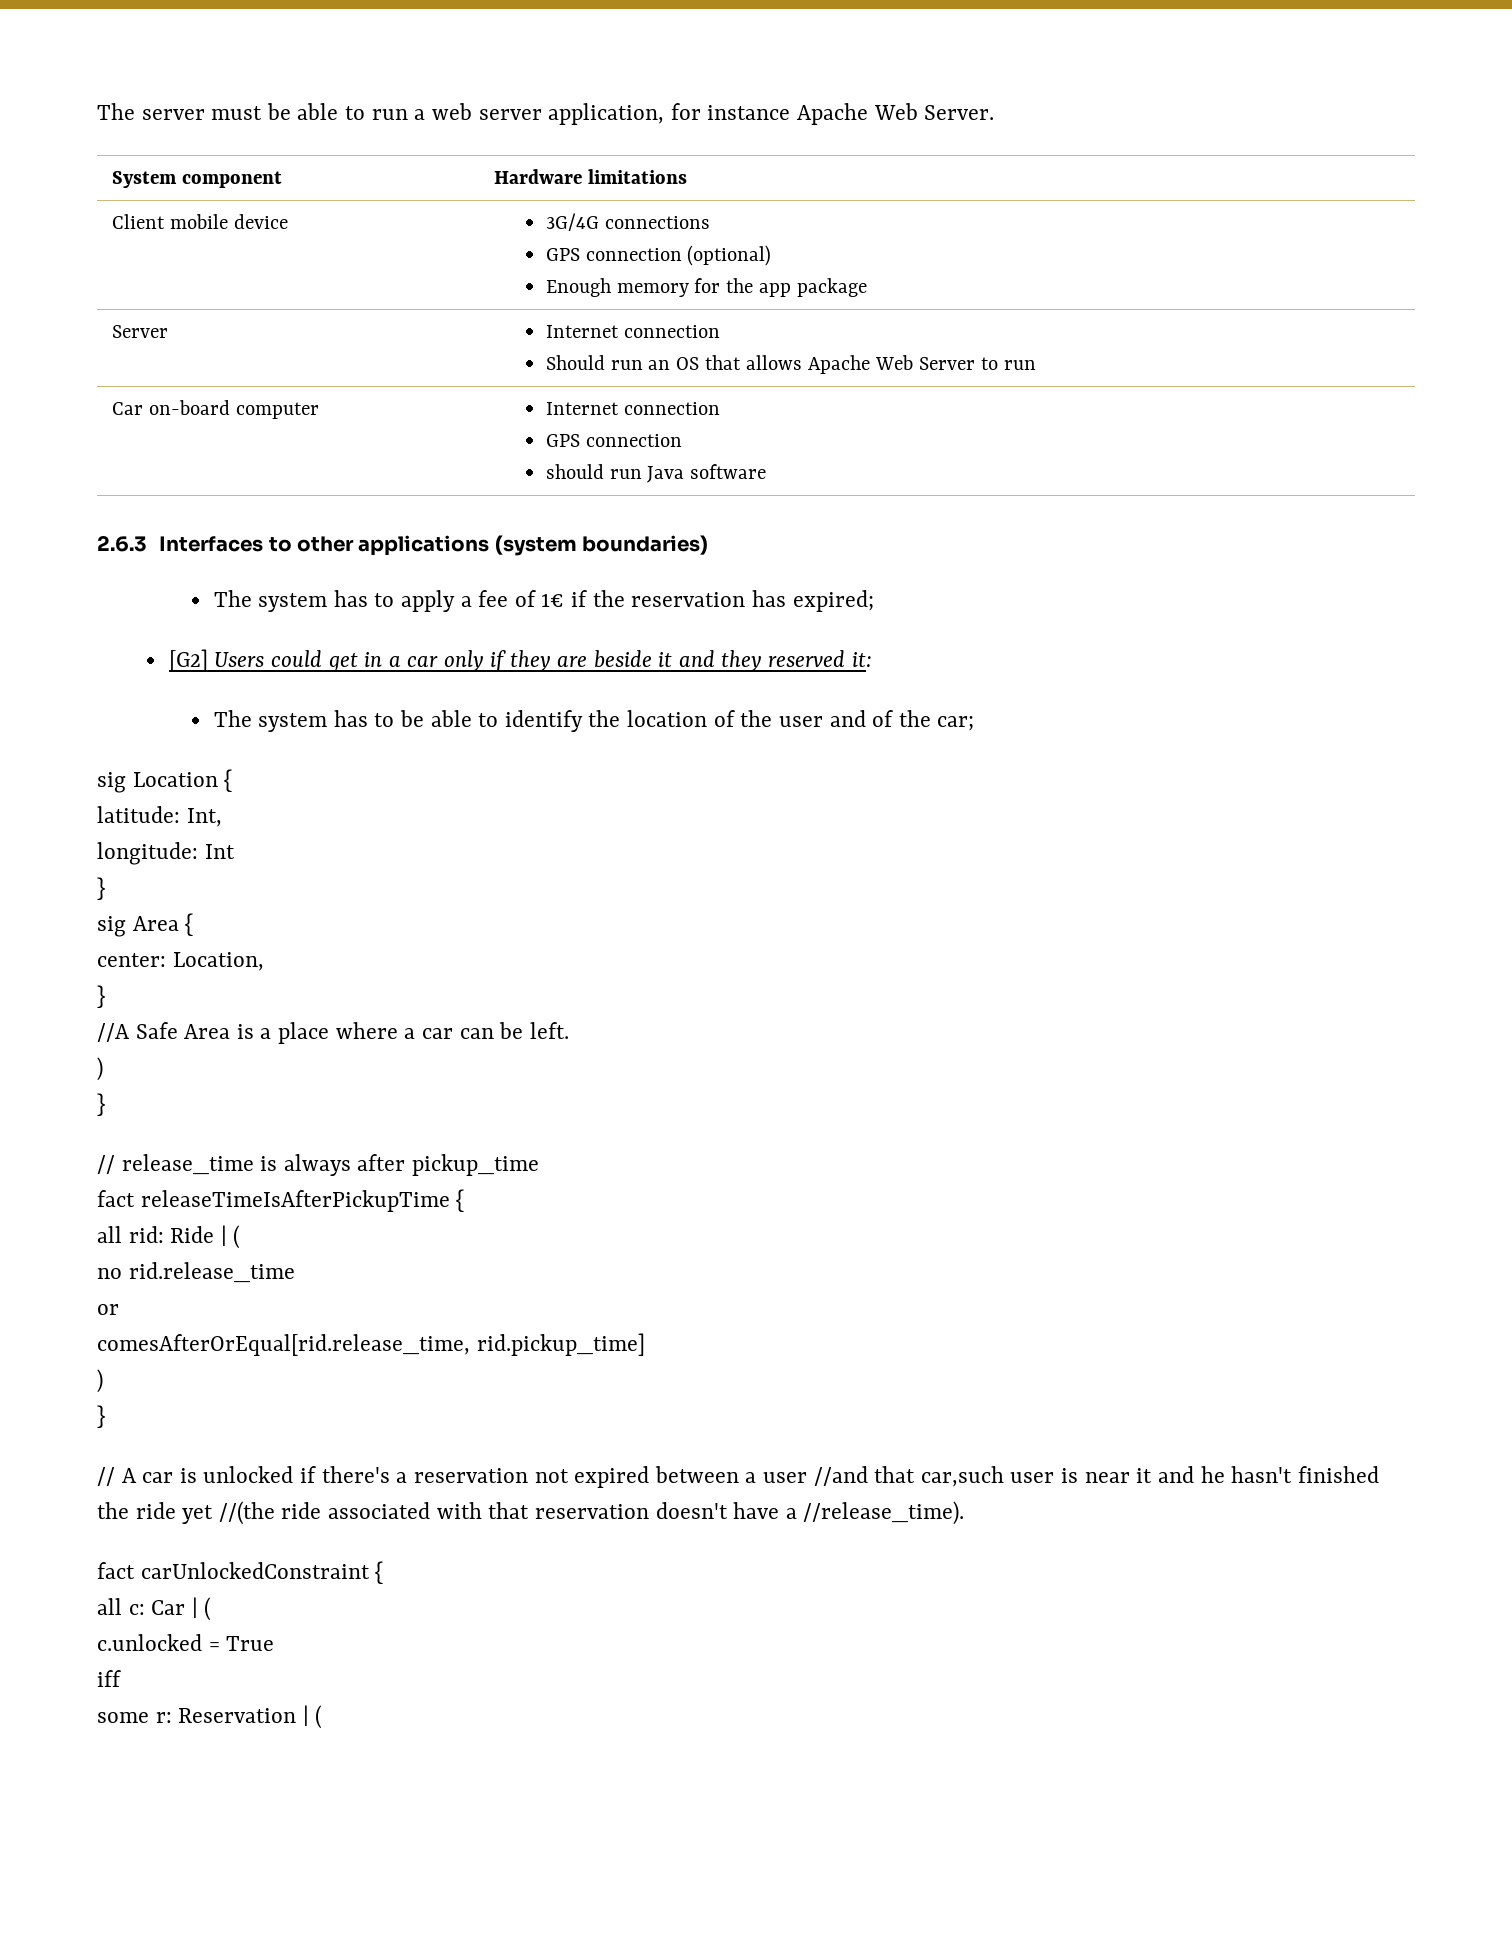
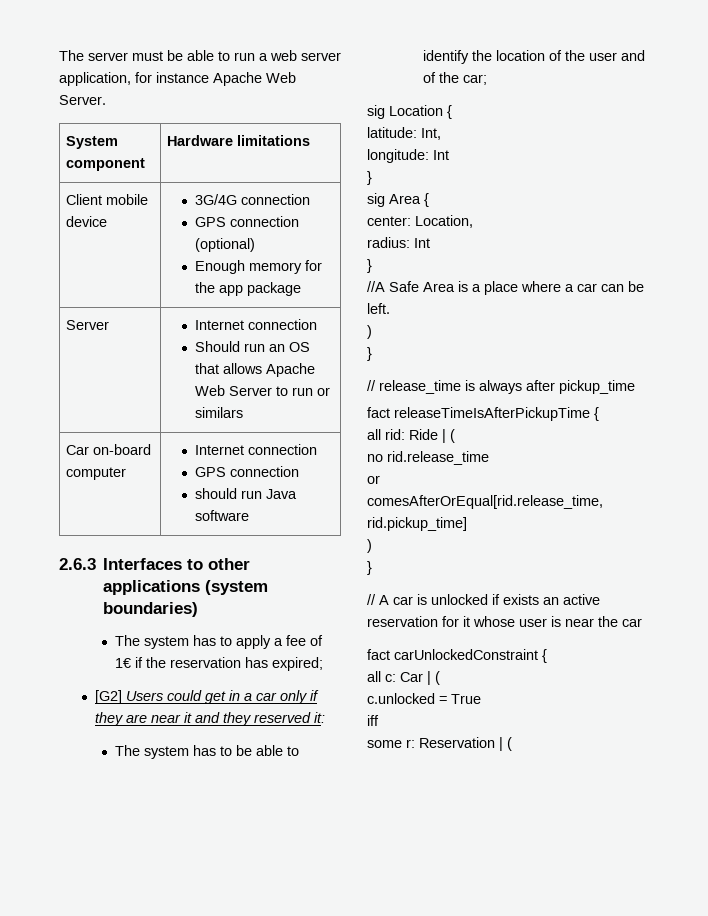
- Client mobile device | 3G/4G connections
+ Client mobile device | 3G/4G connection
  Server | Internet connection
- Should run an OS that allows Apache Web Server to run
+ Should run an OS that allows Apache Web Server to run or similars
- [G2] Users could get in a car only if they are beside it and they reserved it:
+ [G2] Users could get in a car only if they are near it and they reserved it:
+ radius: Int
- // A car is unlocked if there's a reservation not expired between a user //and that car,such user is near it and he hasn't finished the ride yet //(the ride associated with that reservation doesn't have a //release_time).
+ // A car is unlocked if exists an active reservation for it whose user is near the car

